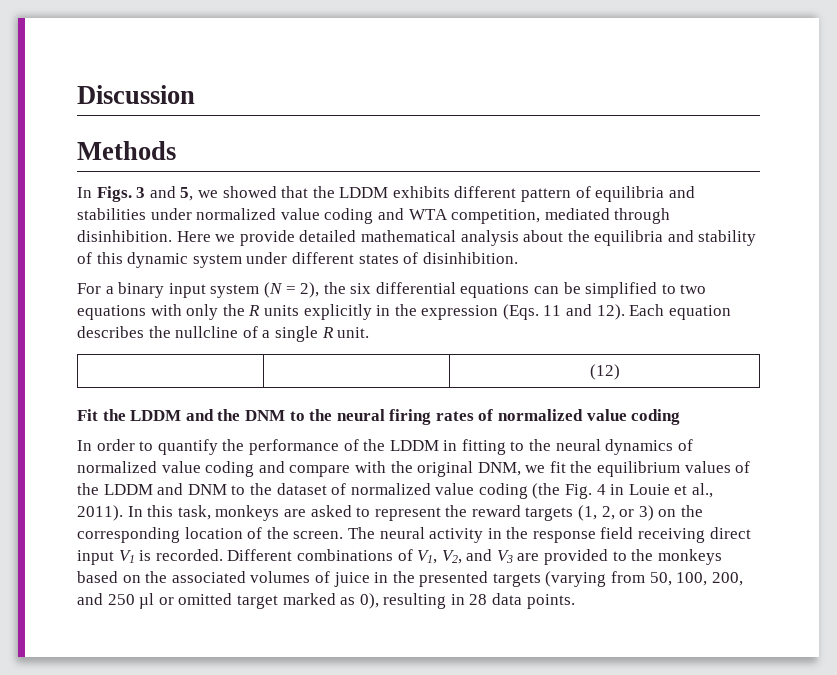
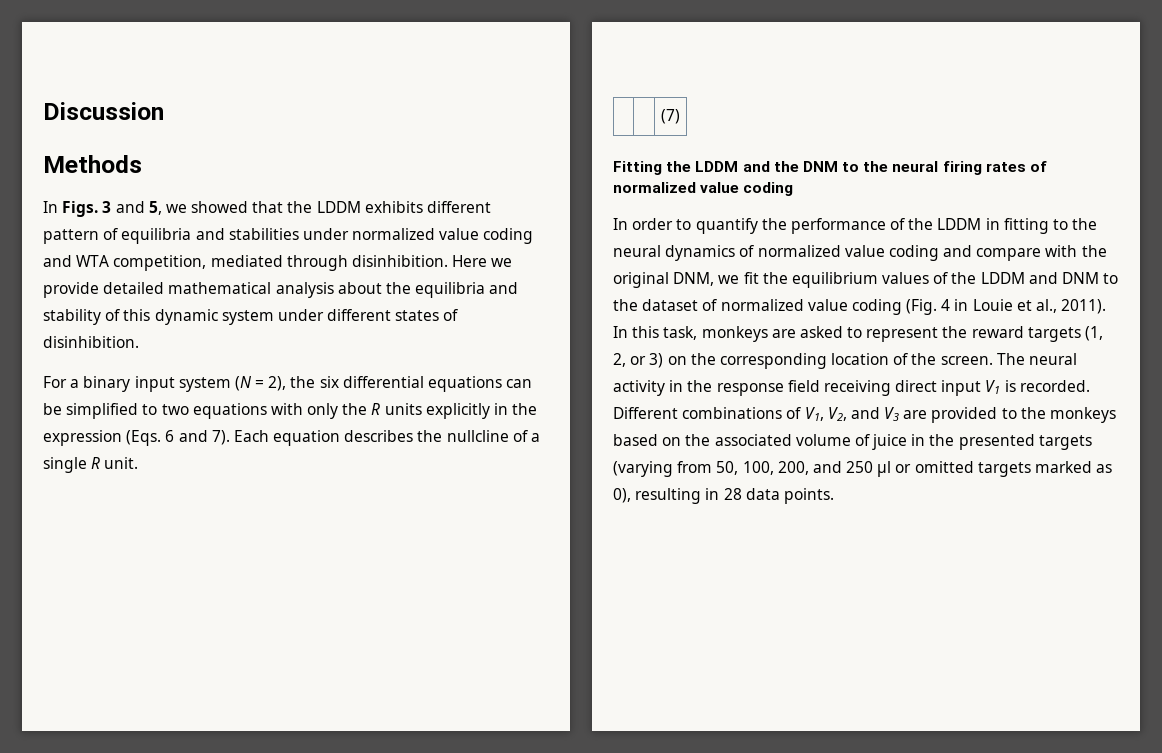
- For a binary input system (N = 2), the six differential equations can be simplified to two equations with only the R units explicitly in the expression (Eqs. 11 and 12).
+ For a binary input system (N = 2), the six differential equations can be simplified to two equations with only the R units explicitly in the expression (Eqs. 6 and 7).
- | | (12)
- Fit the LDDM and the DNM to the neural firing rates of normalized value coding
+ | | (7)
+ Fitting the LDDM and the DNM to the neural firing rates of normalized value coding
- In order to quantify the performance of the LDDM in fitting to the neural dynamics of normalized value coding and compare with the original DNM, we fit the equilibrium values of the LDDM and DNM to the dataset of normalized value coding (the Fig. 4 in Louie et al., 2011).
+ In order to quantify the performance of the LDDM in fitting to the neural dynamics of normalized value coding and compare with the original DNM, we fit the equilibrium values of the LDDM and DNM to the dataset of normalized value coding (Fig. 4 in Louie et al., 2011).
- Different combinations of V1, V2, and V3 are provided to the monkeys based on the associated volumes of juice in the presented targets (varying from 50, 100, 200, and 250 µl or omitted target marked as 0), resulting in 28 data points.
+ Different combinations of V1, V2, and V3 are provided to the monkeys based on the associated volume of juice in the presented targets (varying from 50, 100, 200, and 250 µl or omitted targets marked as 0), resulting in 28 data points.

